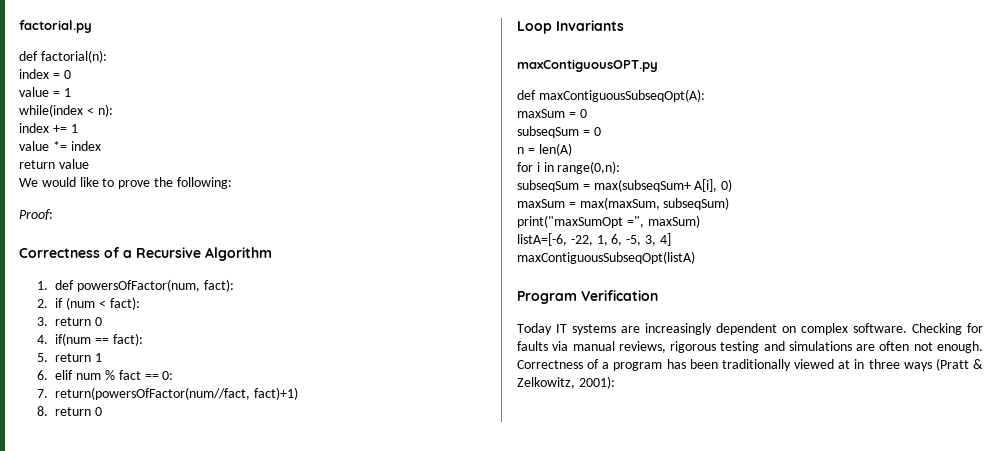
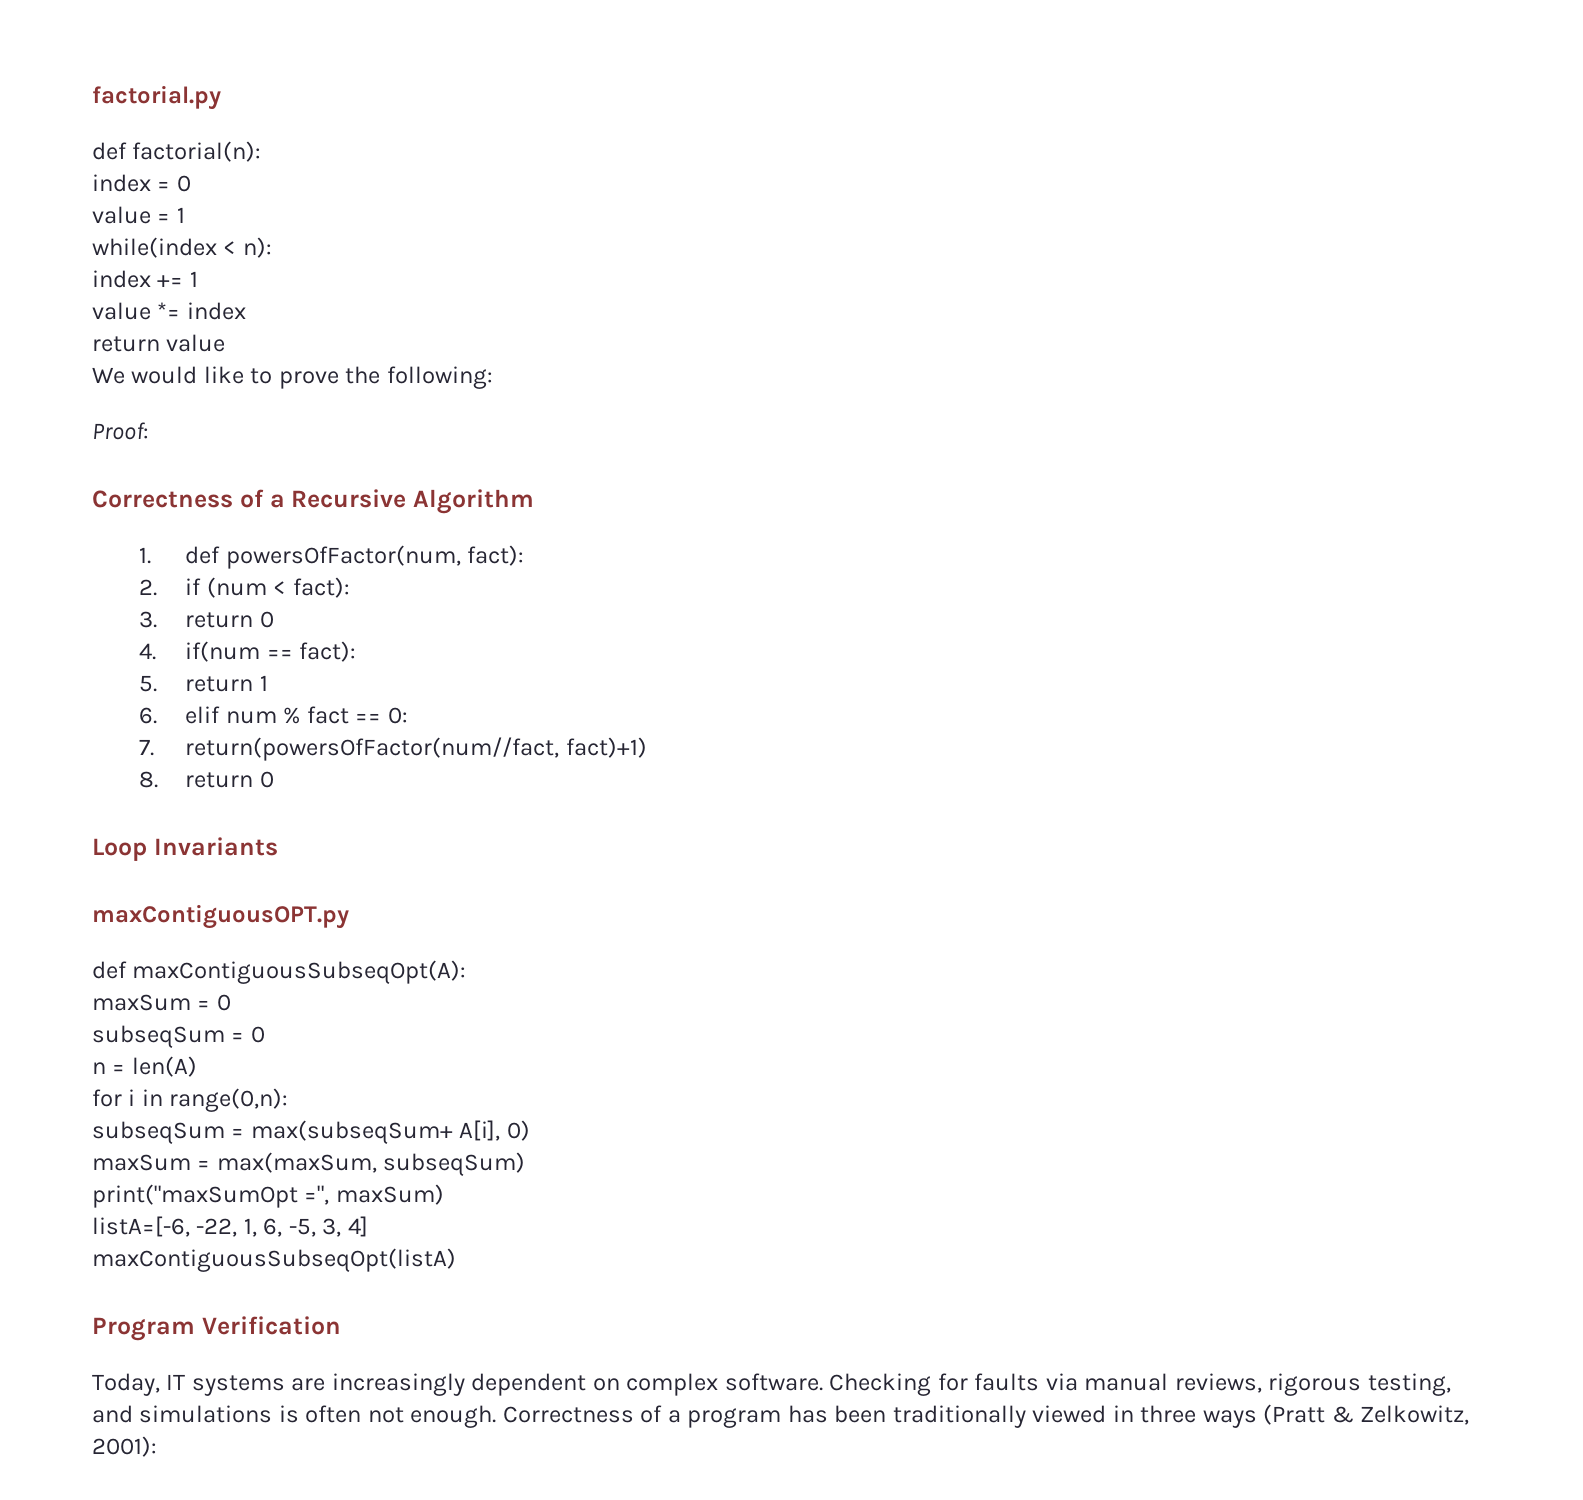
- Today IT systems are increasingly dependent on complex software.
+ Today, IT systems are increasingly dependent on complex software.
- Checking for faults via manual reviews, rigorous testing and simulations are often not enough.
+ Checking for faults via manual reviews, rigorous testing, and simulations is often not enough.
- Correctness of a program has been traditionally viewed at in three ways (Pratt & Zelkowitz, 2001):
+ Correctness of a program has been traditionally viewed in three ways (Pratt & Zelkowitz, 2001):

